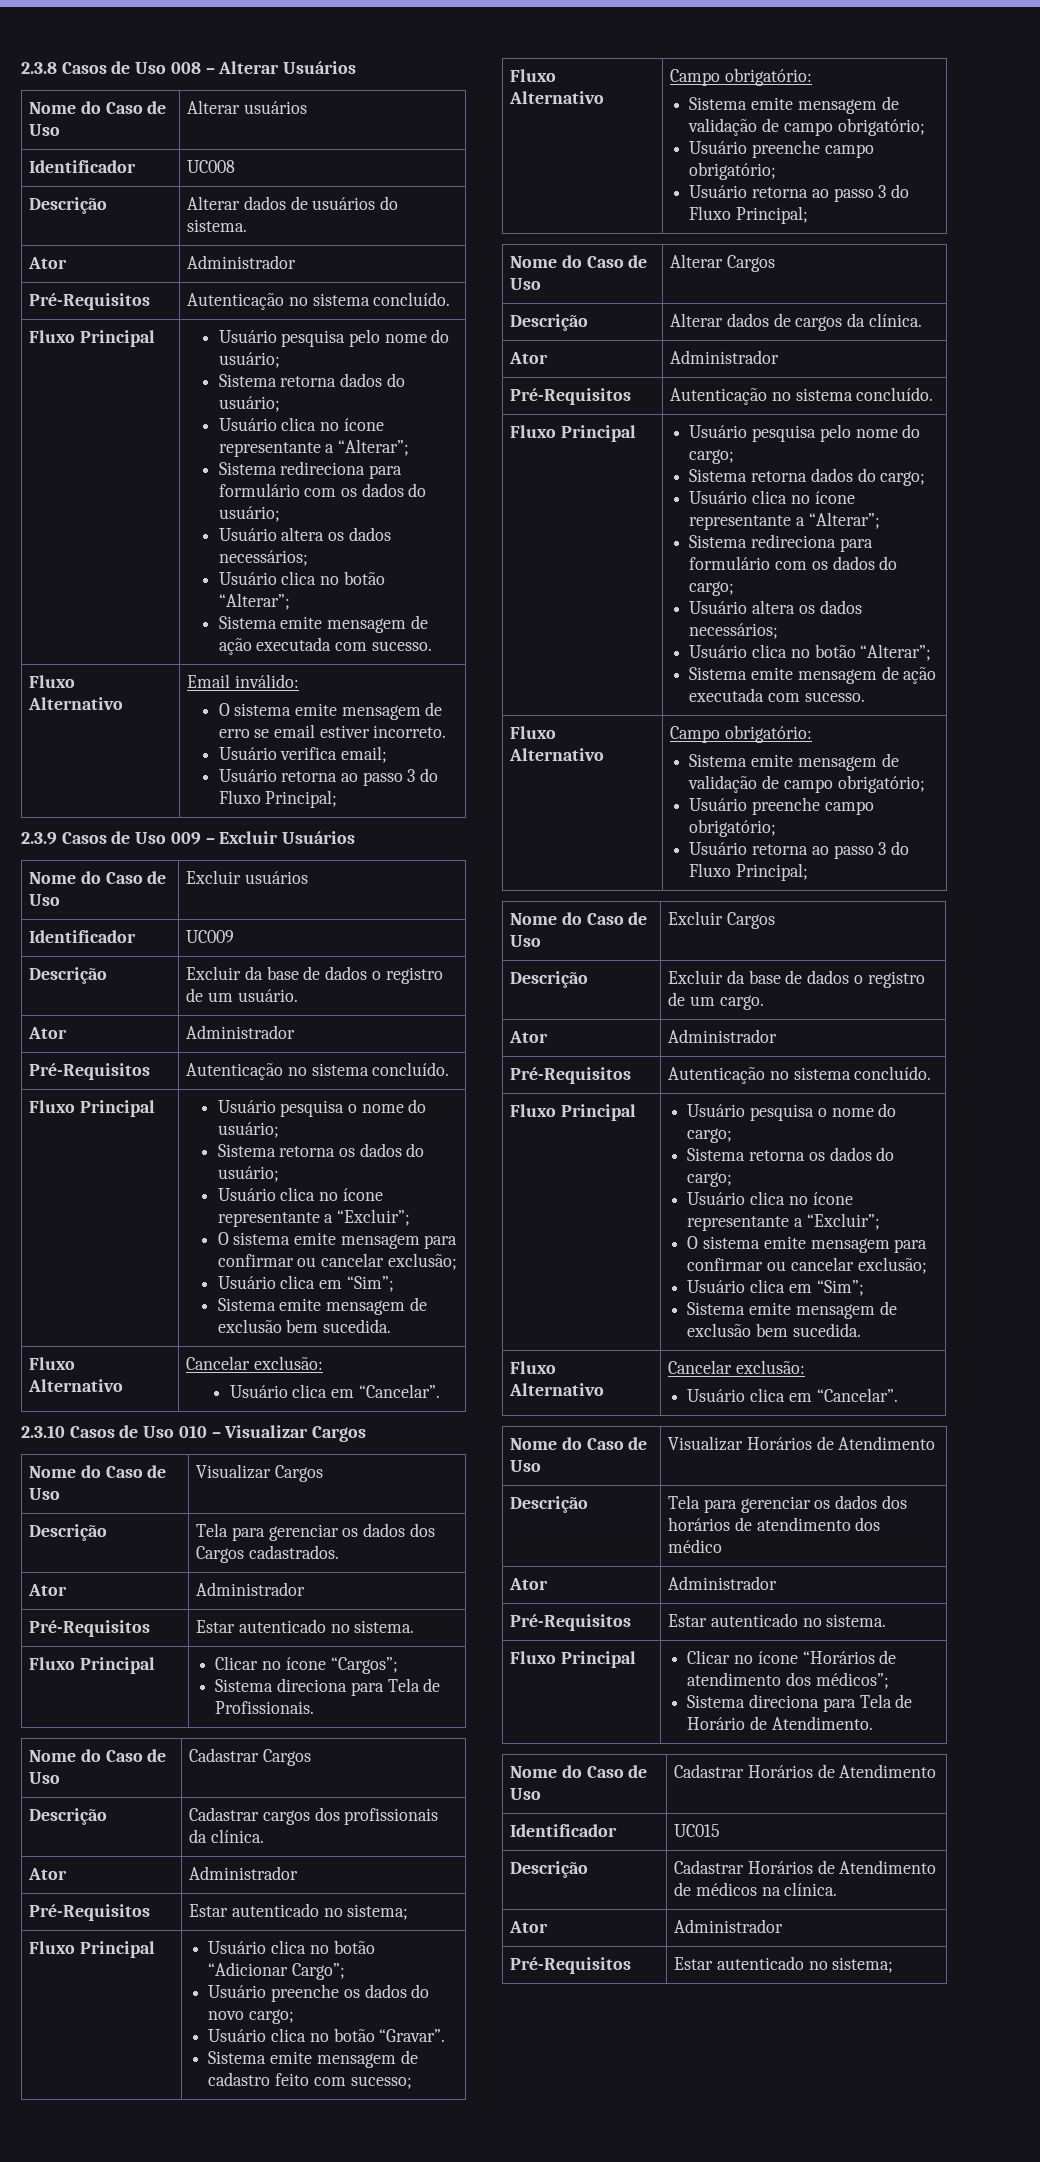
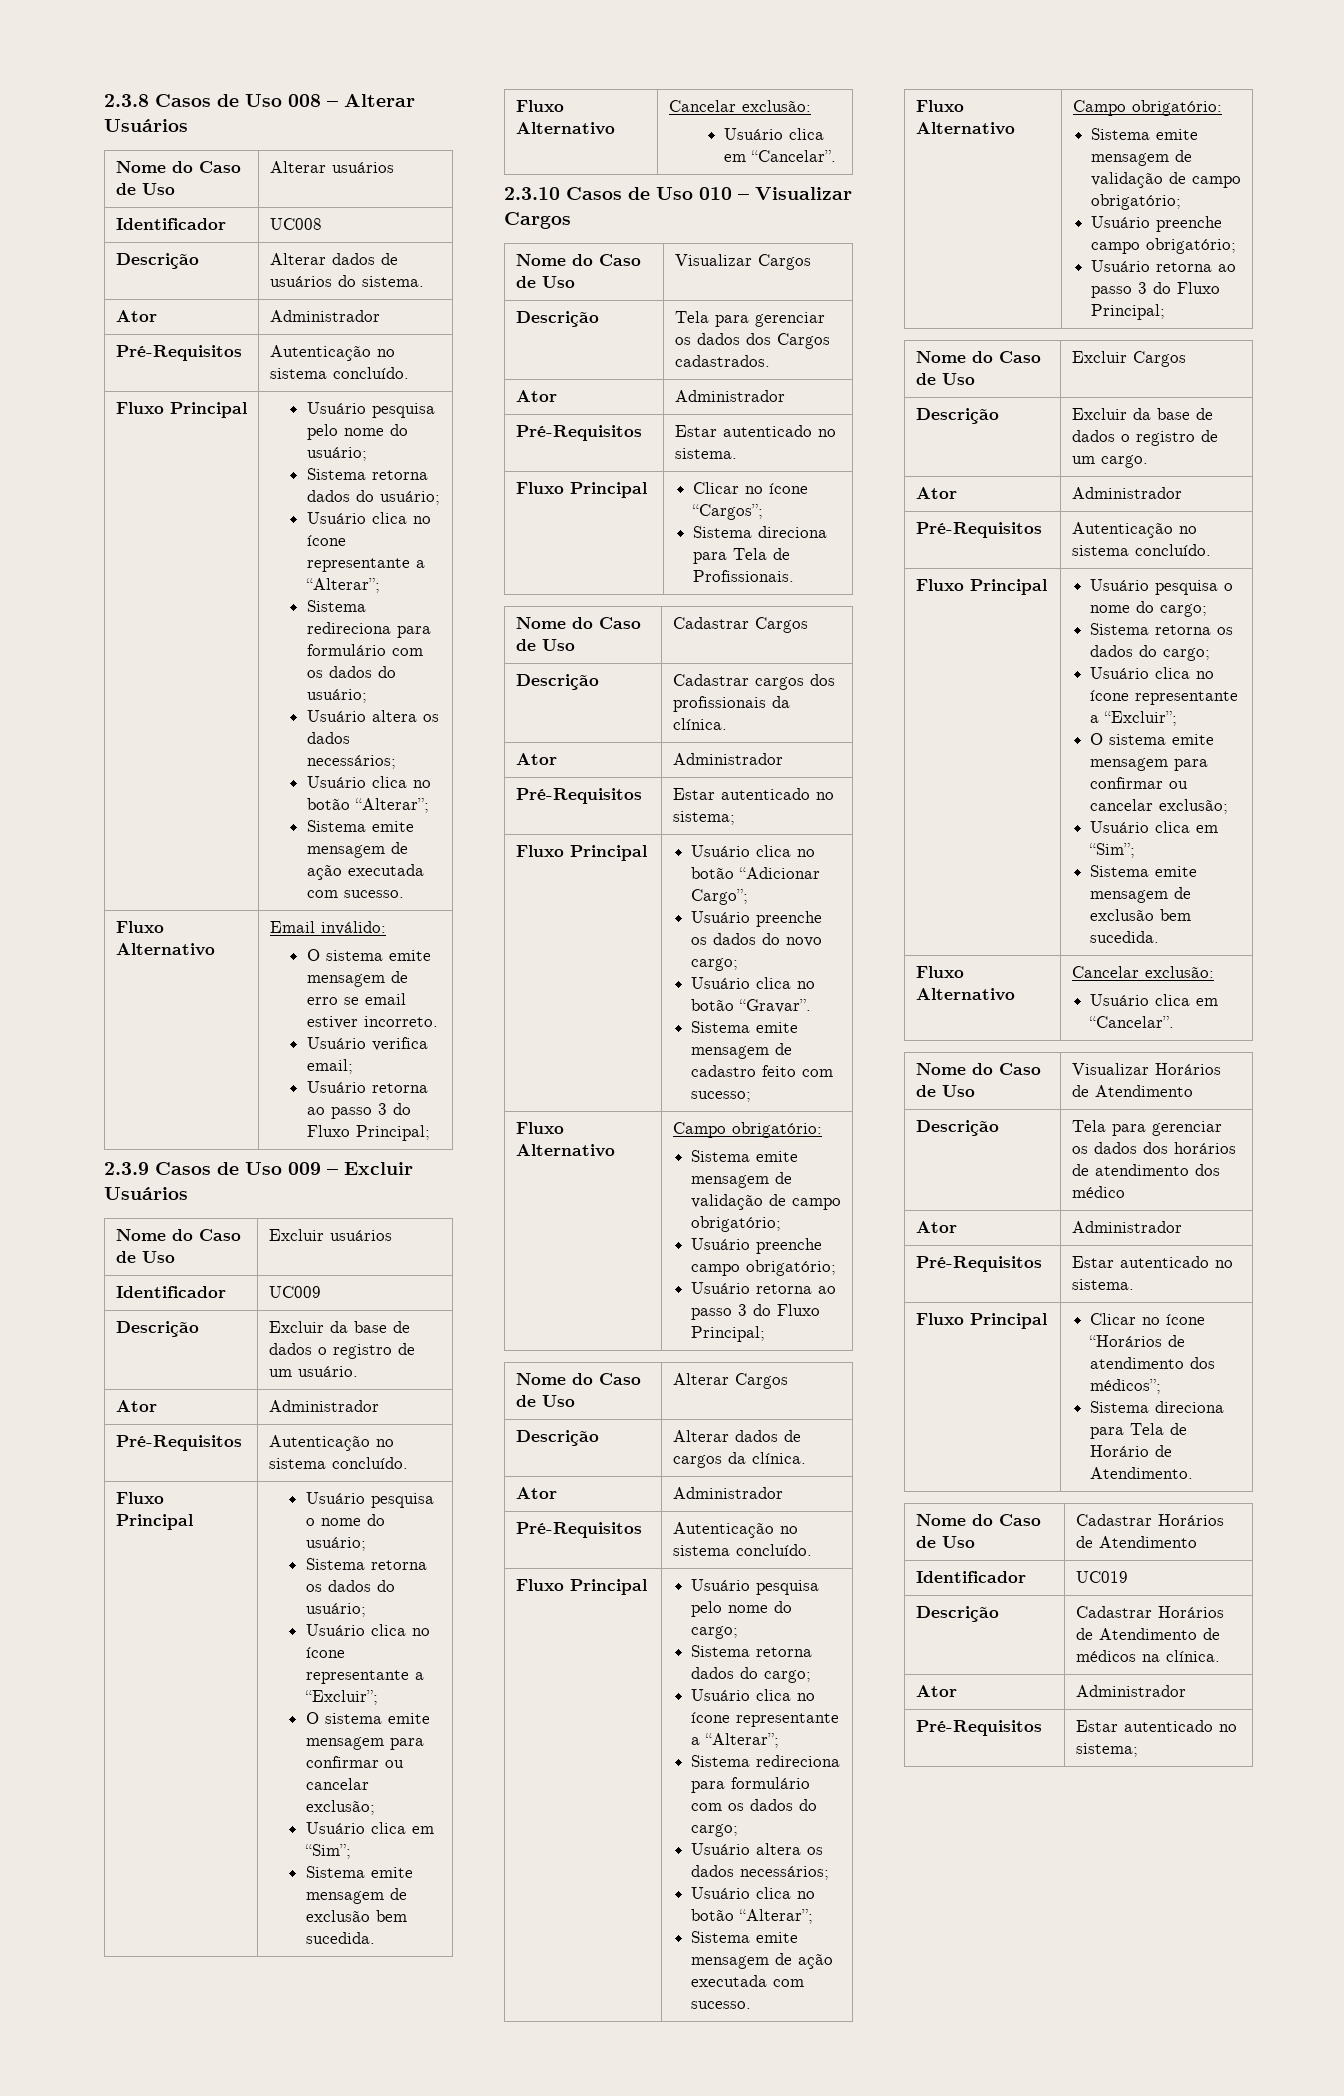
- Identificador | UC015
+ Identificador | UC019

